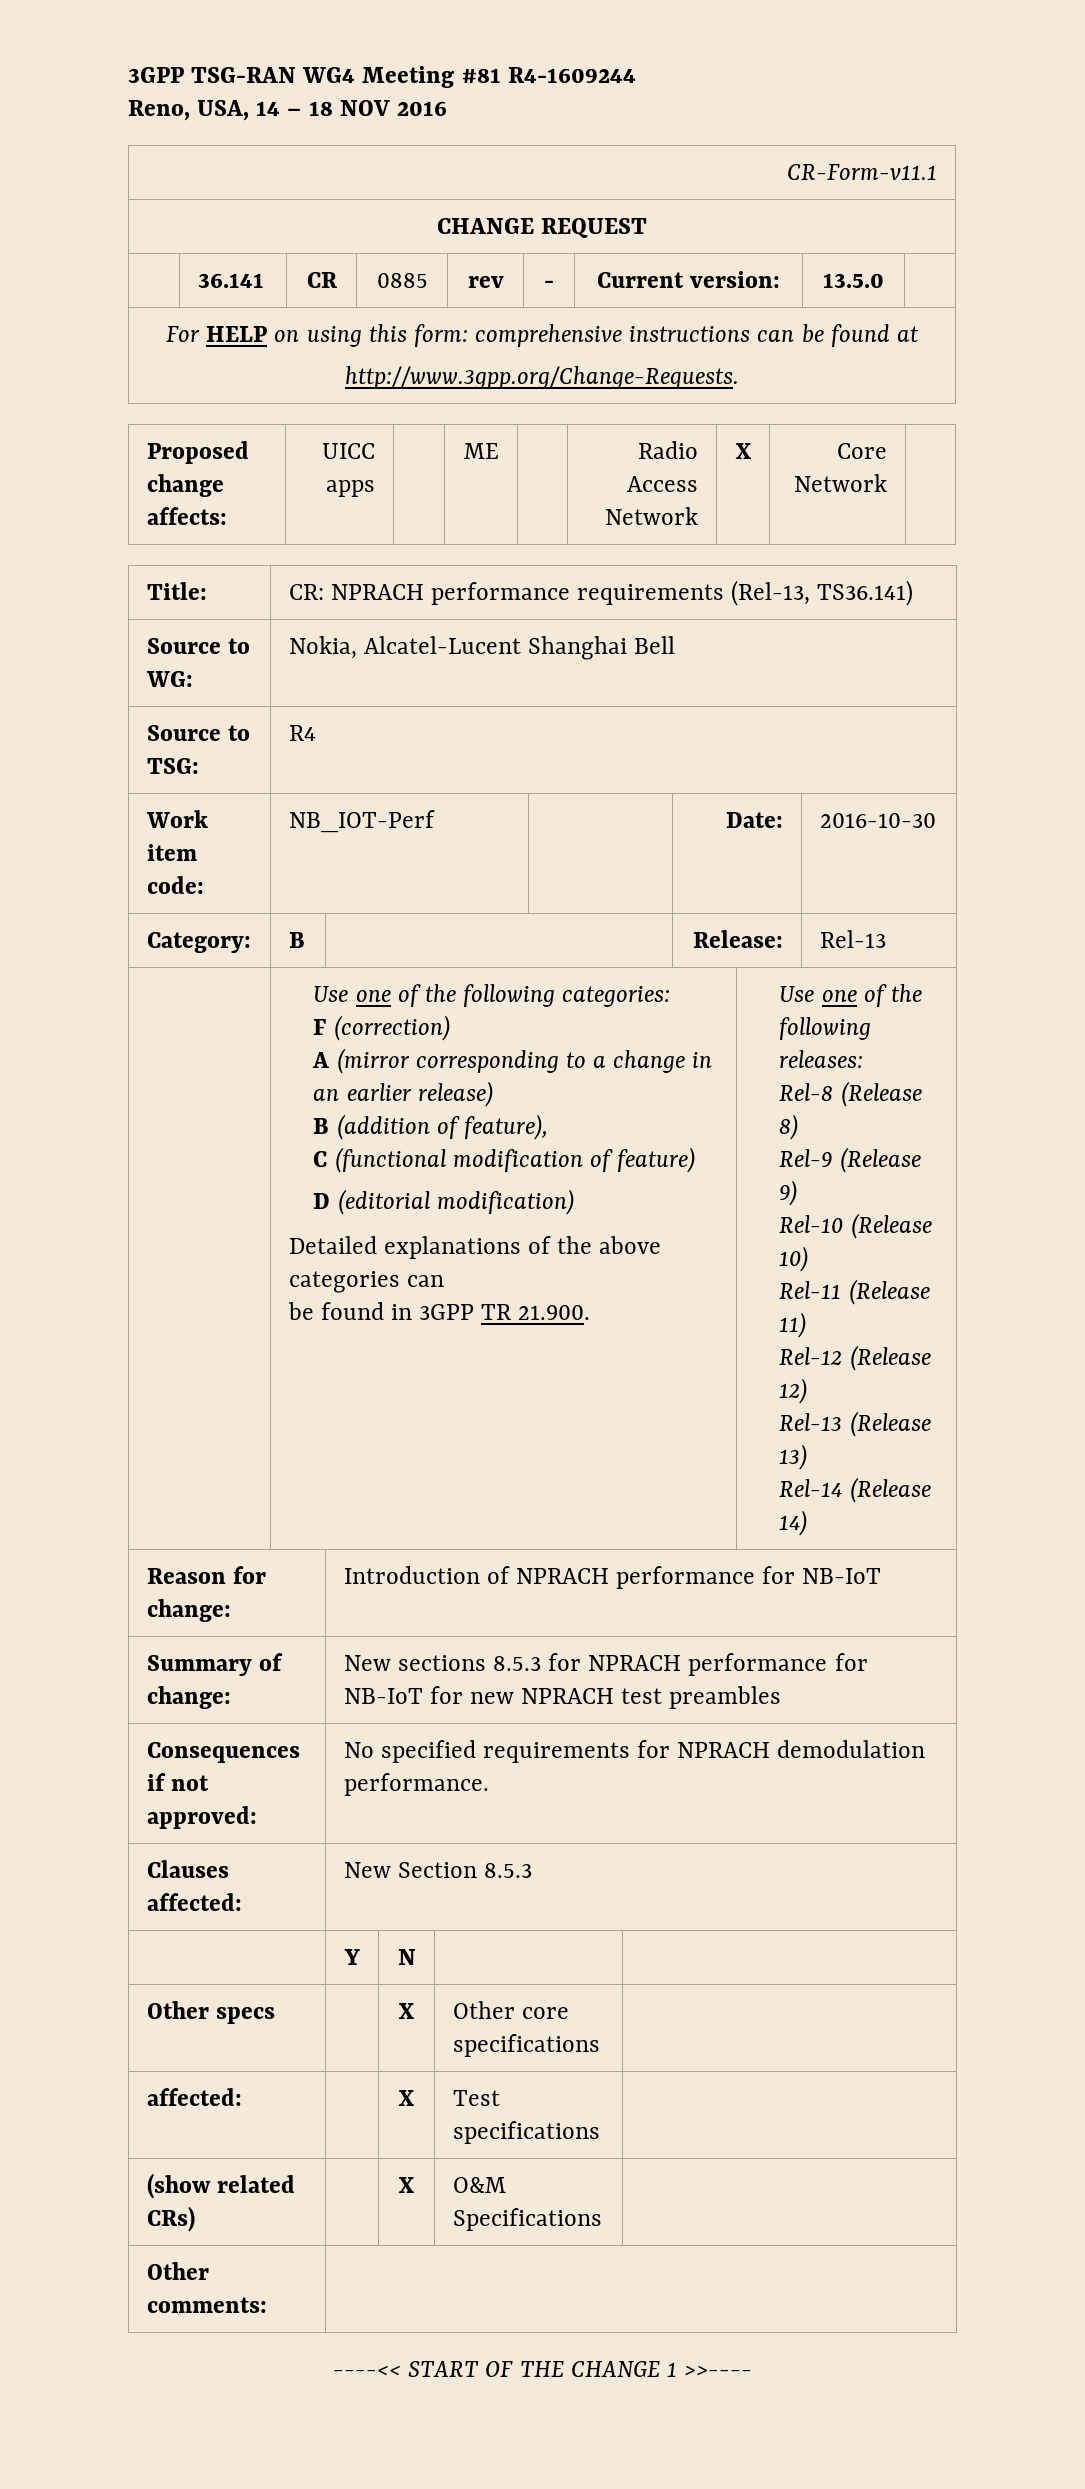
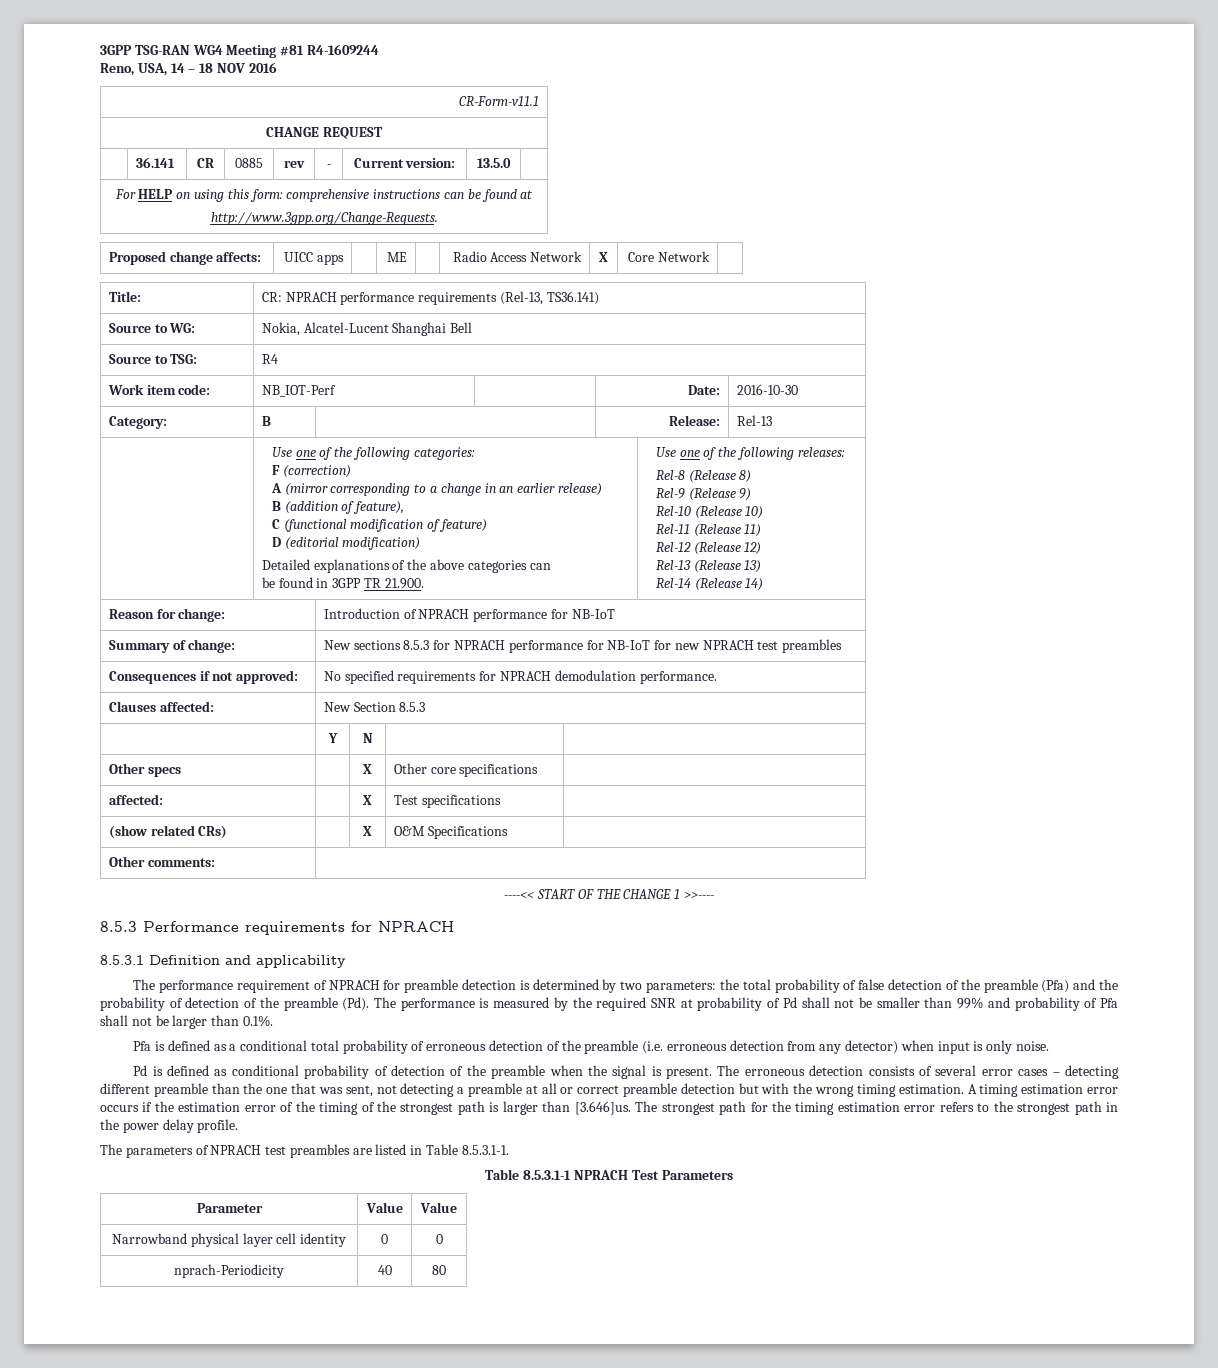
+ 8.5.3 Performance requirements for NPRACH
+ 8.5.3.1 Definition and applicability
+ The performance requirement of NPRACH for preamble detection is determined by two parameters: the total probability of false detection of the preamble (Pfa) and the probability of detection of the preamble (Pd). The performance is measured by the required SNR at probability of Pd shall not be smaller than 99% and probability of Pfa shall not be larger than 0.1%.
+ Pfa is defined as a conditional total probability of erroneous detection of the preamble (i.e. erroneous detection from any detector) when input is only noise.
+ Pd is defined as conditional probability of detection of the preamble when the signal is present. The erroneous detection consists of several error cases – detecting different preamble than the one that was sent, not detecting a preamble at all or correct preamble detection but with the wrong timing estimation. A timing estimation error occurs if the estimation error of the timing of the strongest path is larger than [3.646]us. The strongest path for the timing estimation error refers to the strongest path in the power delay profile.
+ The parameters of NPRACH test preambles are listed in Table 8.5.3.1-1.
+ Table 8.5.3.1-1 NPRACH Test Parameters
+ Parameter | Value | Value
+ Narrowband physical layer cell identity | 0 | 0
+ nprach-Periodicity | 40 | 80

